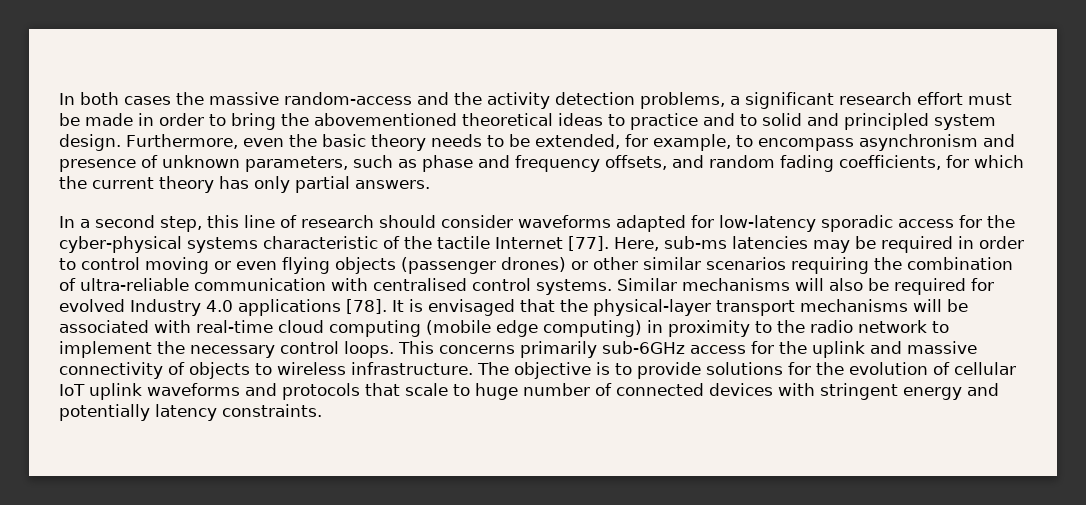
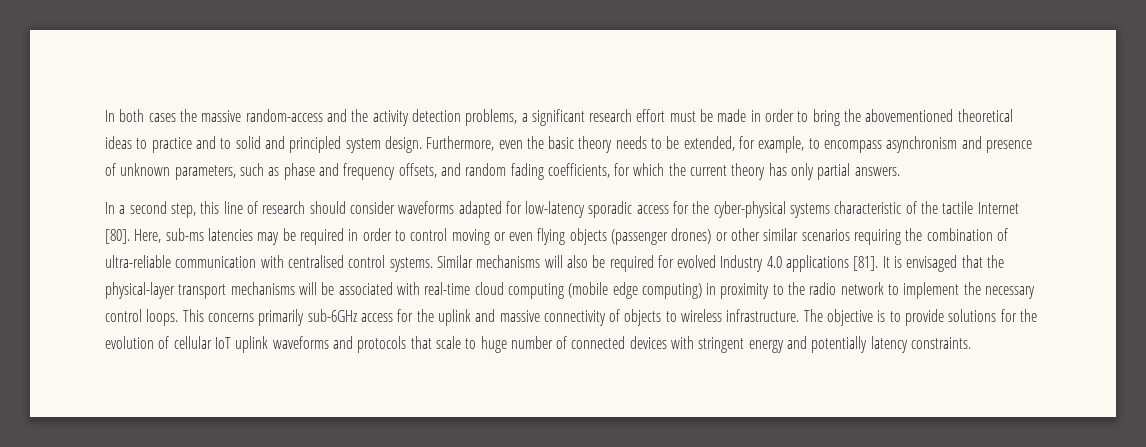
- In a second step, this line of research should consider waveforms adapted for low-latency sporadic access for the cyber-physical systems characteristic of the tactile Internet [77].
+ In a second step, this line of research should consider waveforms adapted for low-latency sporadic access for the cyber-physical systems characteristic of the tactile Internet [80].
- Similar mechanisms will also be required for evolved Industry 4.0 applications [78].
+ Similar mechanisms will also be required for evolved Industry 4.0 applications [81].

